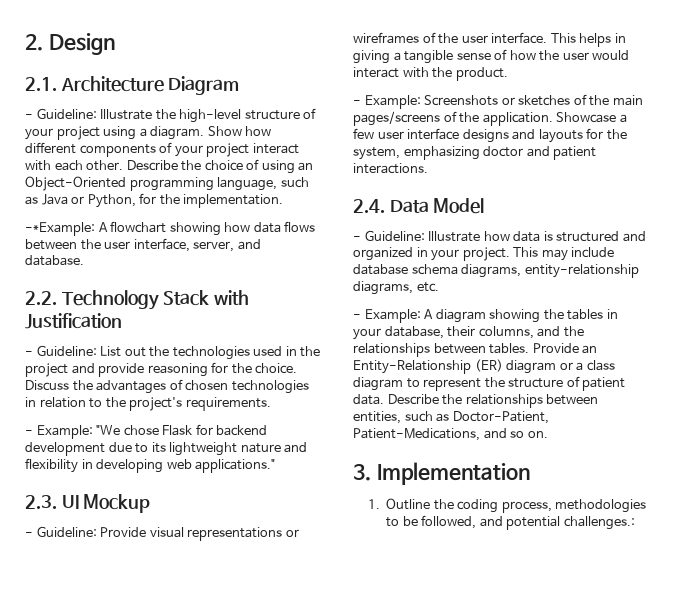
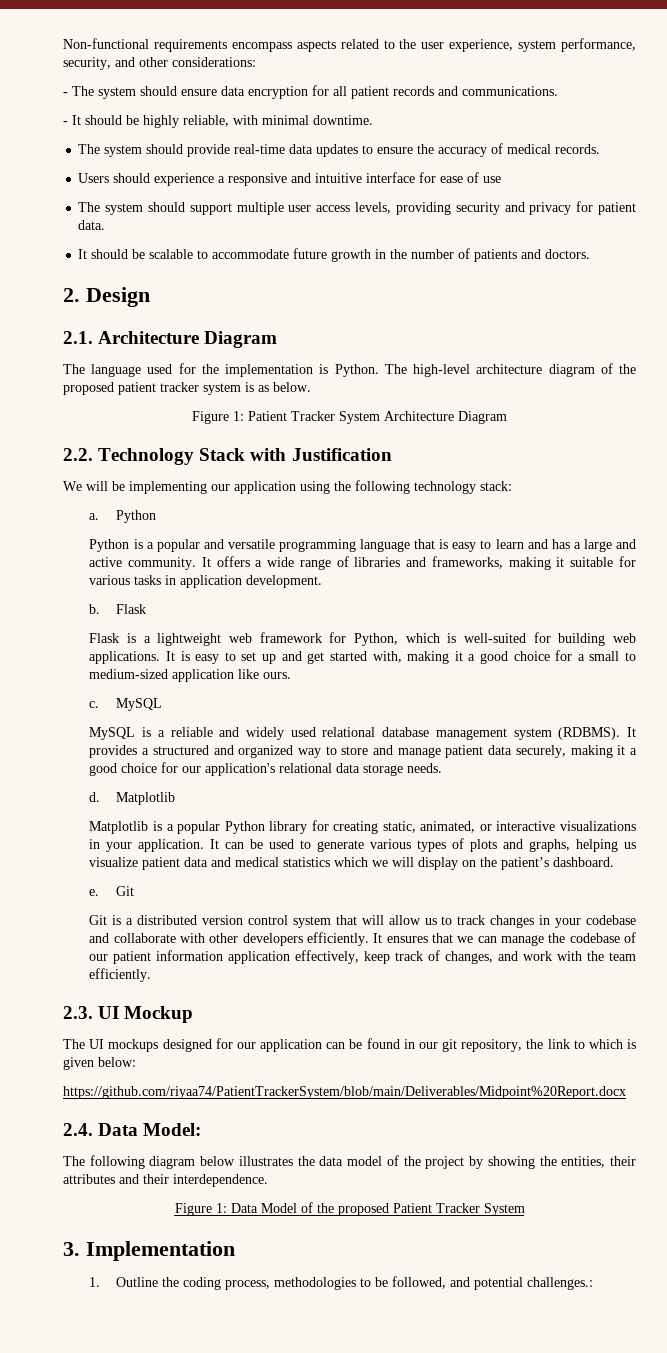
+ Non-functional requirements encompass aspects related to the user experience, system performance, security, and other considerations:
+ - The system should ensure data encryption for all patient records and communications.
+ - It should be highly reliable, with minimal downtime.
+ The system should provide real-time data updates to ensure the accuracy of medical records.
+ Users should experience a responsive and intuitive interface for ease of use
+ The system should support multiple user access levels, providing security and privacy for patient data.
+ It should be scalable to accommodate future growth in the number of patients and doctors.
- - Guideline: Illustrate the high-level structure of your project using a diagram. Show how different components of your project interact with each other. Describe the choice of using an Object-Oriented programming language, such as Java or Python, for the implementation.
- -*Example: A flowchart showing how data flows between the user interface, server, and database.
+ The language used for the implementation is Python. The high-level architecture diagram of the proposed patient tracker system is as below.
+ Figure 1: Patient Tracker System Architecture Diagram
- - Guideline: List out the technologies used in the project and provide reasoning for the choice. Discuss the advantages of chosen technologies in relation to the project's requirements.
- - Example: "We chose Flask for backend development due to its lightweight nature and flexibility in developing web applications."
+ We will be implementing our application using the following technology stack:
+ a. Python
+ Python is a popular and versatile programming language that is easy to learn and has a large and active community. It offers a wide range of libraries and frameworks, making it suitable for various tasks in application development.
+ b. Flask
+ Flask is a lightweight web framework for Python, which is well-suited for building web applications. It is easy to set up and get started with, making it a good choice for a small to medium-sized application like ours.
+ c. MySQL
+ MySQL is a reliable and widely used relational database management system (RDBMS). It provides a structured and organized way to store and manage patient data securely, making it a good choice for our application's relational data storage needs.
+ d. Matplotlib
+ Matplotlib is a popular Python library for creating static, animated, or interactive visualizations in your application. It can be used to generate various types of plots and graphs, helping us visualize patient data and medical statistics which we will display on the patient’s dashboard.
+ e. Git
+ Git is a distributed version control system that will allow us to track changes in your codebase and collaborate with other developers efficiently. It ensures that we can manage the codebase of our patient information application effectively, keep track of changes, and work with the team efficiently.
  2.3. UI Mockup
- - Guideline: Provide visual representations or wireframes of the user interface. This helps in giving a tangible sense of how the user would interact with the product.
- - Example: Screenshots or sketches of the main pages/screens of the application. Showcase a few user interface designs and layouts for the system, emphasizing doctor and patient interactions.
- 2.4. Data Model
- - Guideline: Illustrate how data is structured and organized in your project. This may include database schema diagrams, entity-relationship diagrams, etc.
- - Example: A diagram showing the tables in your database, their columns, and the relationships between tables. Provide an Entity-Relationship (ER) diagram or a class diagram to represent the structure of patient data. Describe the relationships between entities, such as Doctor-Patient, Patient-Medications, and so on.
+ The UI mockups designed for our application can be found in our git repository, the link to which is given below:
+ https://github.com/riyaa74/PatientTrackerSystem/blob/main/Deliverables/Midpoint%20Report.docx
+ 2.4. Data Model:
+ The following diagram below illustrates the data model of the project by showing the entities, their attributes and their interdependence.
+ Figure 1: Data Model of the proposed Patient Tracker System

